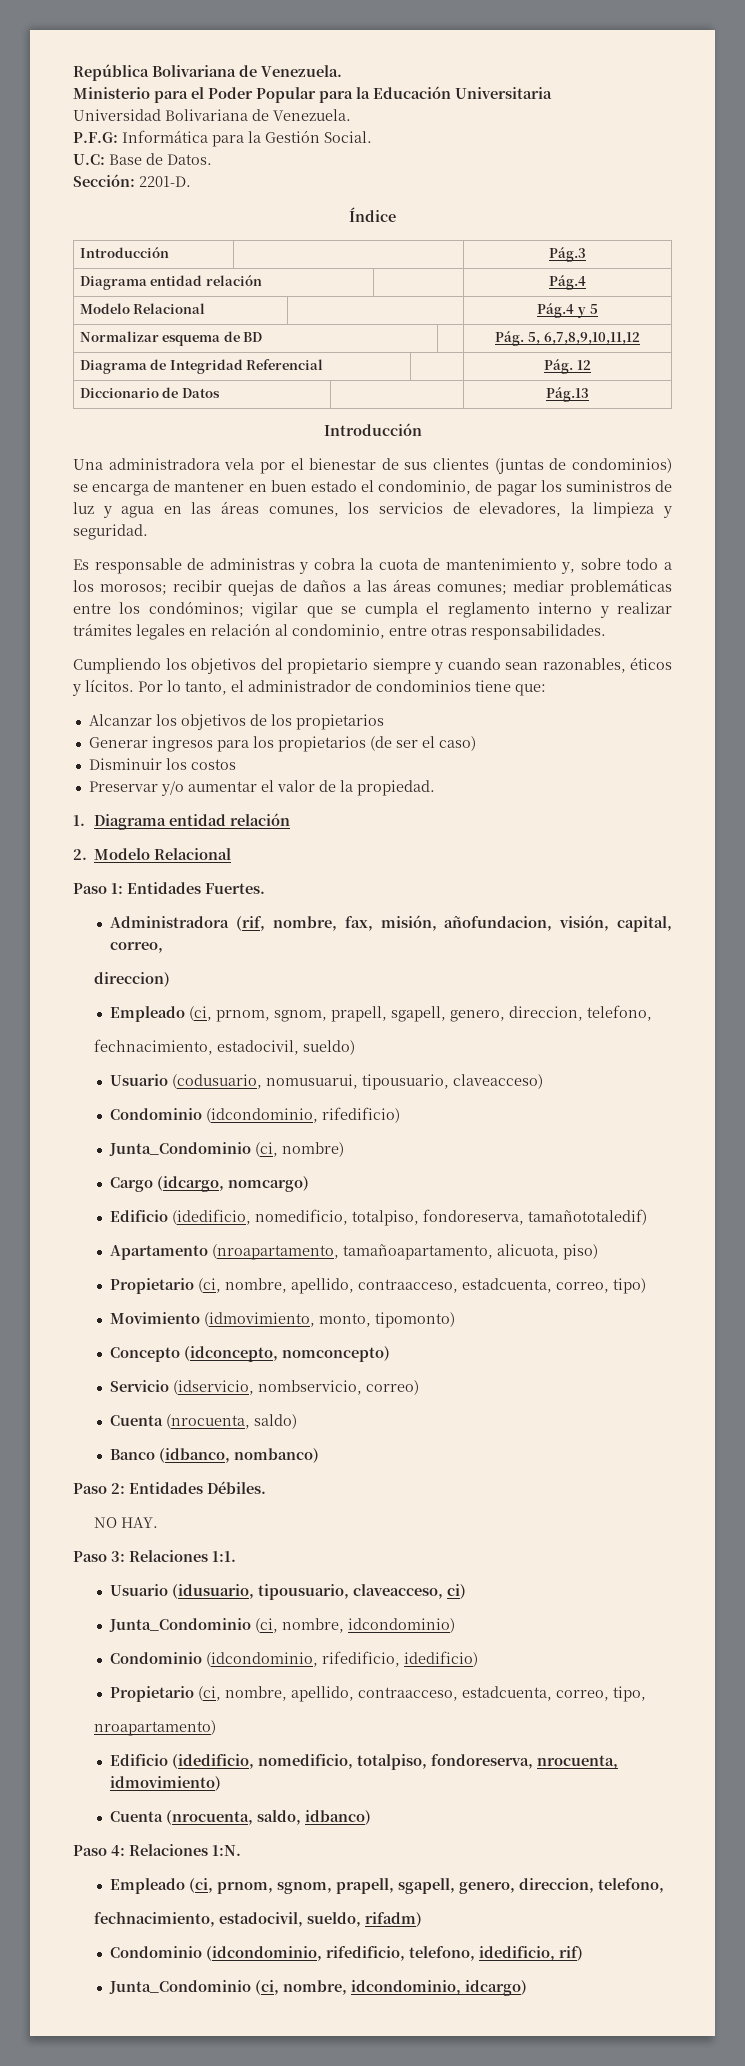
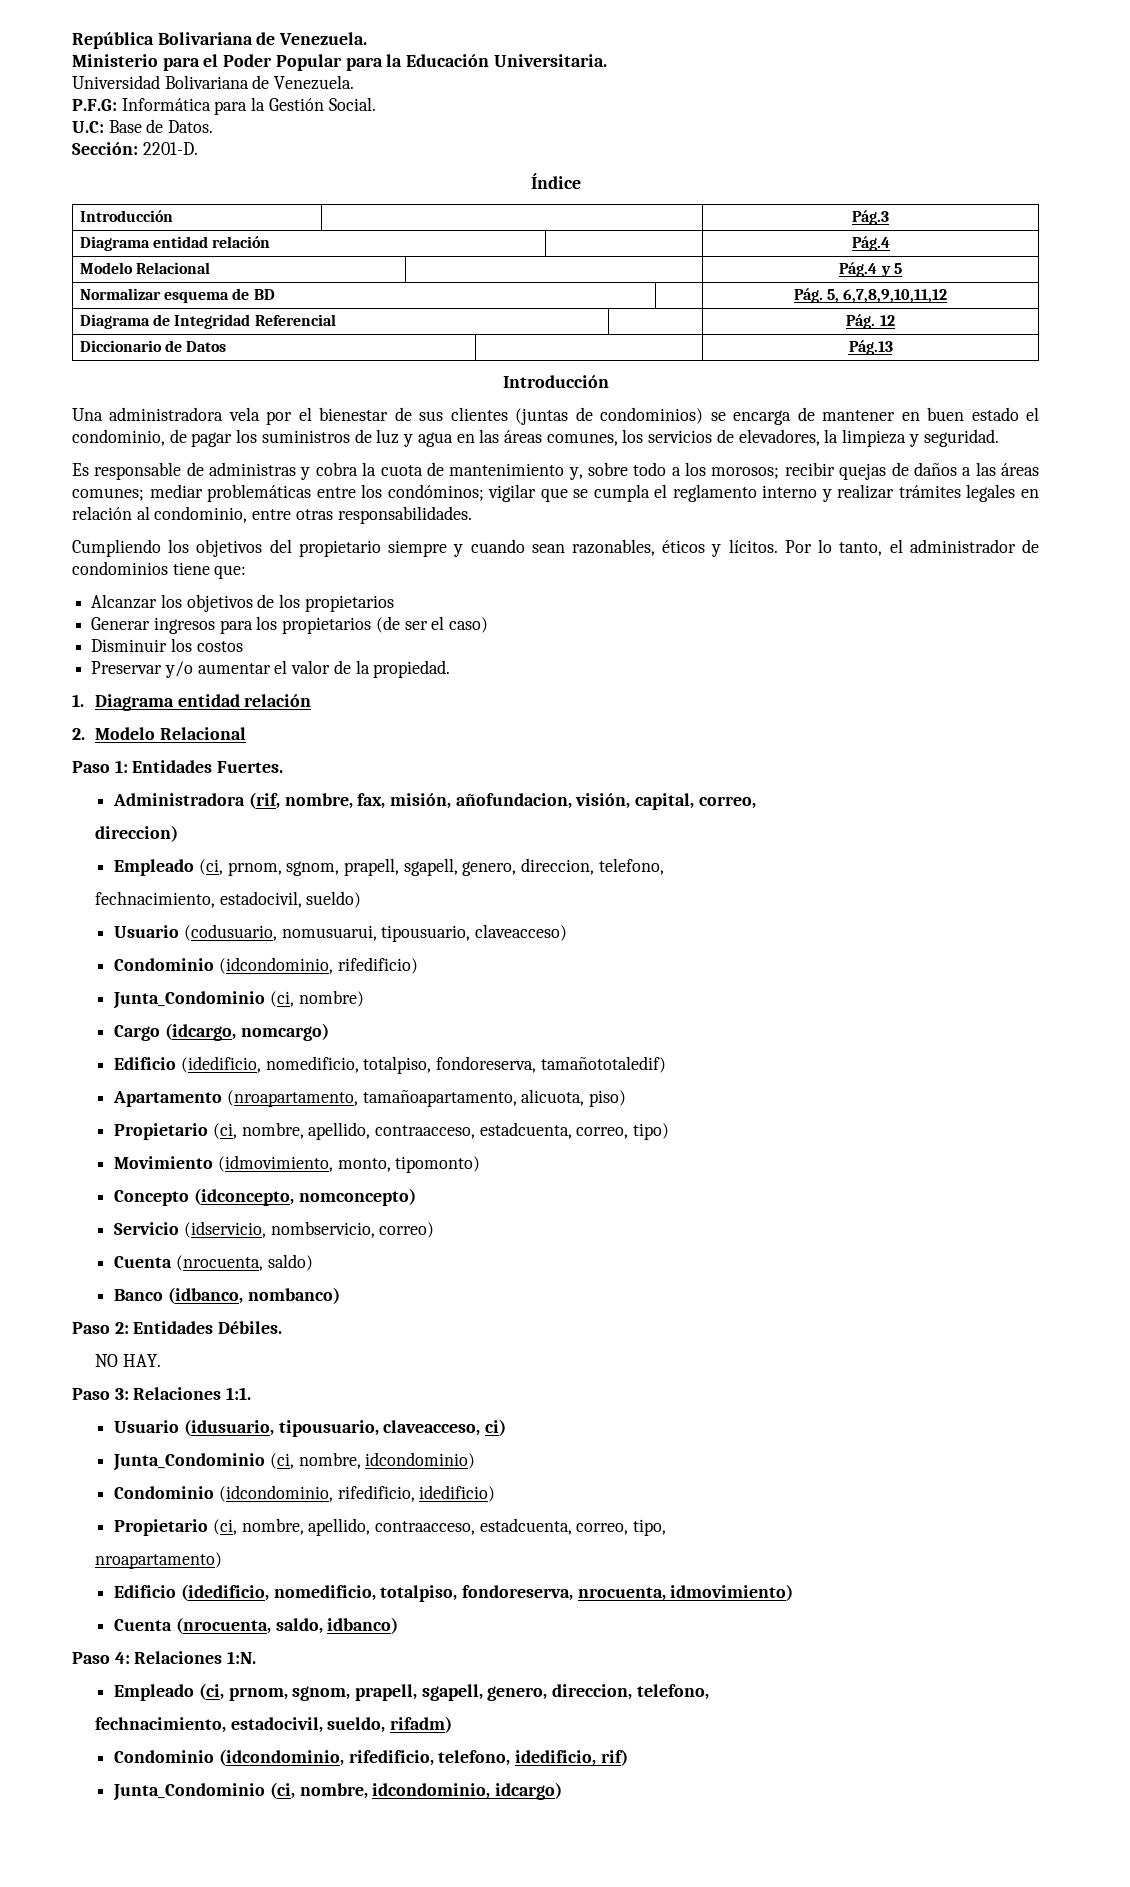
- Ministerio para el Poder Popular para la Educación Universitaria
+ Ministerio para el Poder Popular para la Educación Universitaria.

